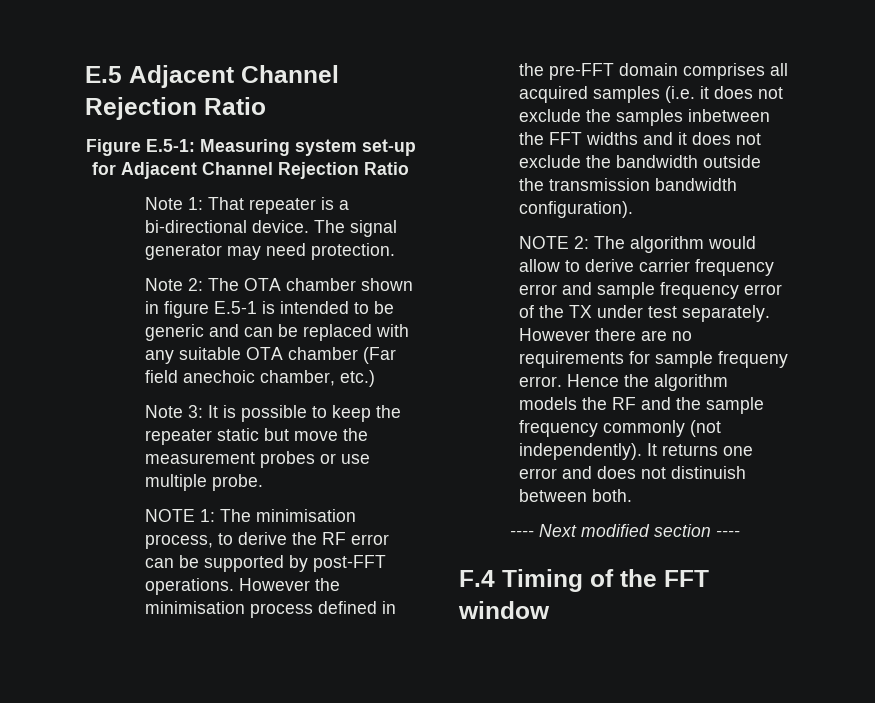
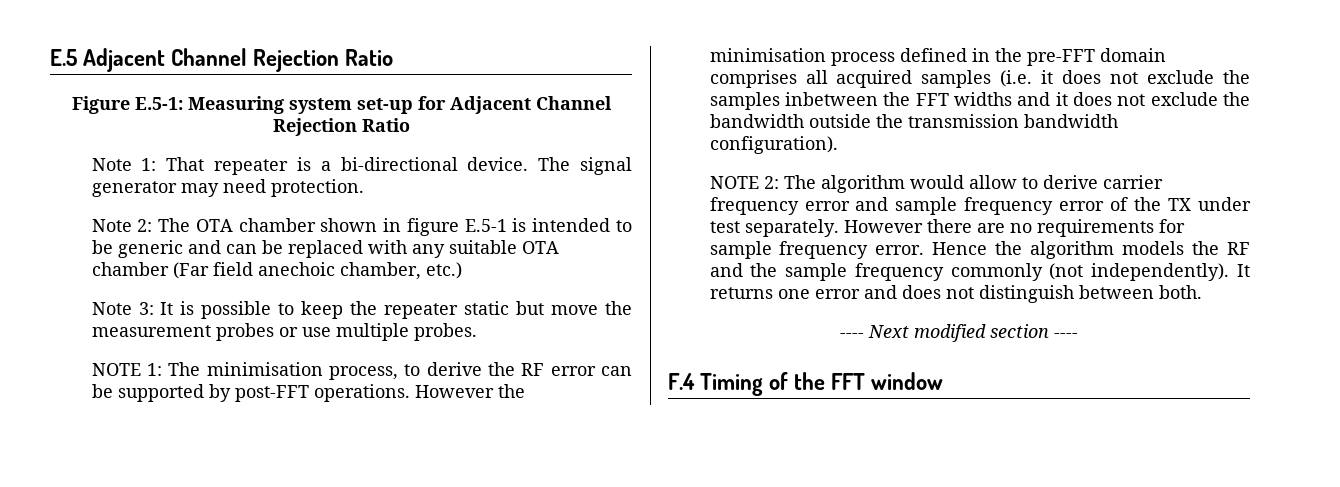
- Note 3: It is possible to keep the repeater static but move the measurement probes or use multiple probe.
+ Note 3: It is possible to keep the repeater static but move the measurement probes or use multiple probes.
- However there are no requirements for sample frequeny error.
+ However there are no requirements for sample frequency error.
- It returns one error and does not distinuish between both.
+ It returns one error and does not distinguish between both.

